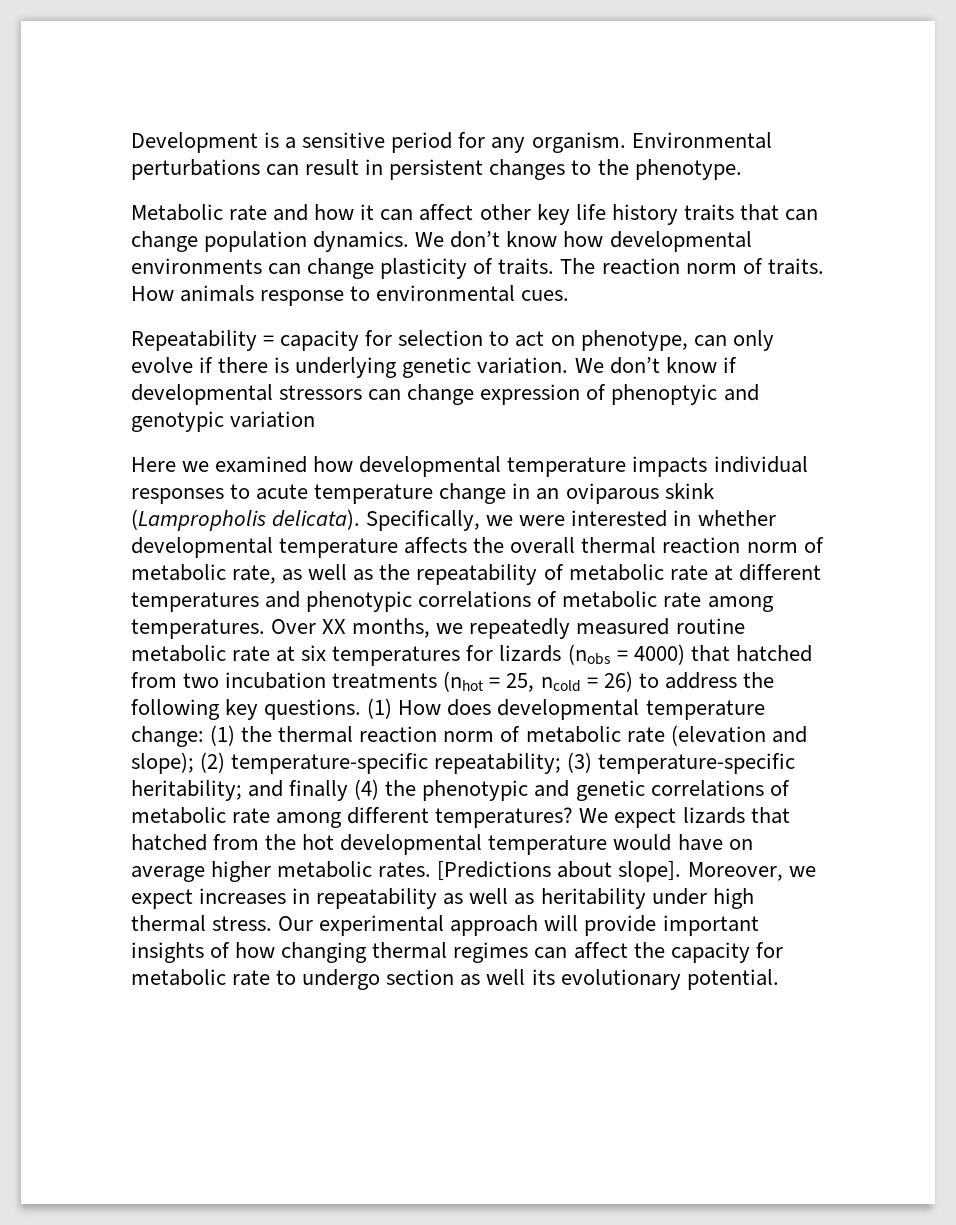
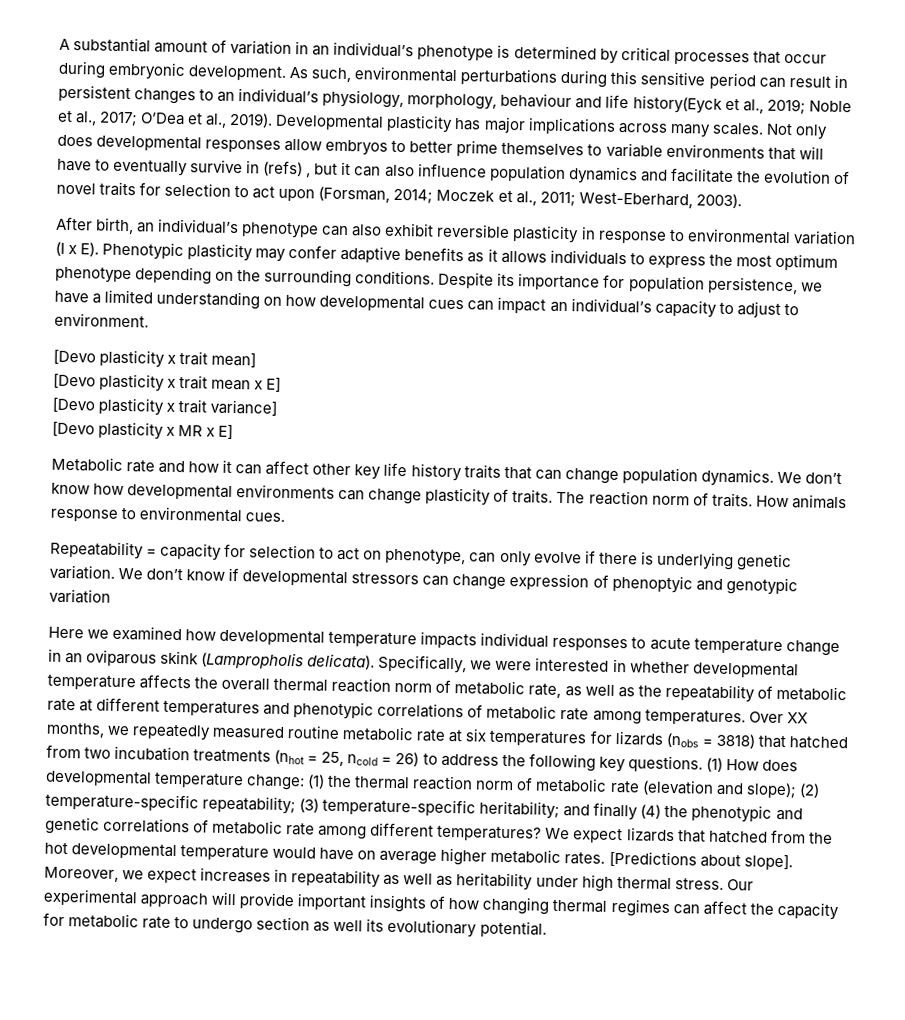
- Development is a sensitive period for any organism. Environmental perturbations can result in persistent changes to the phenotype.
+ A substantial amount of variation in an individual’s phenotype is determined by critical processes that occur during embryonic development. As such, environmental perturbations during this sensitive period can result in persistent changes to an individual’s physiology, morphology, behaviour and life history(Eyck et al., 2019; Noble et al., 2017; O’Dea et al., 2019). Developmental plasticity has major implications across many scales. Not only does developmental responses allow embryos to better prime themselves to variable environments that will have to eventually survive in (refs) , but it can also influence population dynamics and facilitate the evolution of novel traits for selection to act upon (Forsman, 2014; Moczek et al., 2011; West-Eberhard, 2003).
+ After birth, an individual’s phenotype can also exhibit reversible plasticity in response to environmental variation (I x E). Phenotypic plasticity may confer adaptive benefits as it allows individuals to express the most optimum phenotype depending on the surrounding conditions. Despite its importance for population persistence, we have a limited understanding on how developmental cues can impact an individual’s capacity to adjust to environment.
+ [Devo plasticity x trait mean]
+ [Devo plasticity x trait mean x E]
+ [Devo plasticity x trait variance]
+ [Devo plasticity x MR x E]
- Over XX months, we repeatedly measured routine metabolic rate at six temperatures for lizards (nobs = 4000) that hatched from two incubation treatments (nhot = 25, ncold = 26) to address the following key questions.
+ Over XX months, we repeatedly measured routine metabolic rate at six temperatures for lizards (nobs = 3818) that hatched from two incubation treatments (nhot = 25, ncold = 26) to address the following key questions.

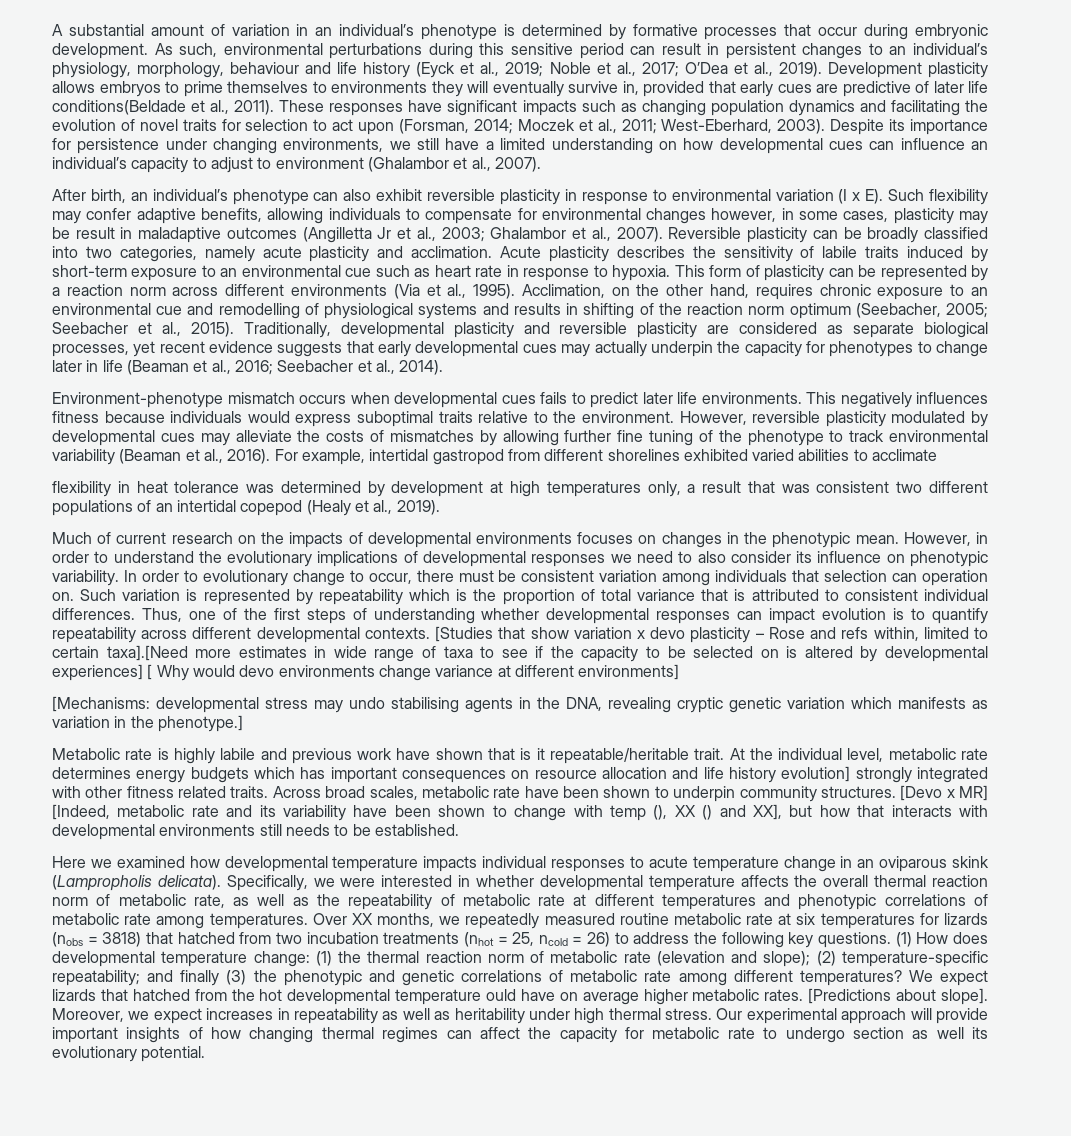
- A substantial amount of variation in an individual’s phenotype is determined by critical processes that occur during embryonic development.
+ A substantial amount of variation in an individual’s phenotype is determined by formative processes that occur during embryonic development.
- As such, environmental perturbations during this sensitive period can result in persistent changes to an individual’s physiology, morphology, behaviour and life history(Eyck et al., 2019; Noble et al., 2017; O’Dea et al., 2019).
+ As such, environmental perturbations during this sensitive period can result in persistent changes to an individual’s physiology, morphology, behaviour and life history (Eyck et al., 2019; Noble et al., 2017; O’Dea et al., 2019).
- Developmental plasticity has major implications across many scales. Not only does developmental responses allow embryos to better prime themselves to variable environments that will have to eventually survive in (refs) , but it can also influence population dynamics and facilitate the evolution of novel traits for selection to act upon (Forsman, 2014; Moczek et al., 2011; West-Eberhard, 2003).
+ Development plasticity allows embryos to prime themselves to environments they will eventually survive in, provided that early cues are predictive of later life conditions(Beldade et al., 2011). These responses have significant impacts such as changing population dynamics and facilitating the evolution of novel traits for selection to act upon (Forsman, 2014; Moczek et al., 2011; West-Eberhard, 2003). Despite its importance for persistence under changing environments, we still have a limited understanding on how developmental cues can influence an individual’s capacity to adjust to environment (Ghalambor et al., 2007).
- After birth, an individual’s phenotype can also exhibit reversible plasticity in response to environmental variation (I x E). Phenotypic plasticity may confer adaptive benefits as it allows individuals to express the most optimum phenotype depending on the surrounding conditions. Despite its importance for population persistence, we have a limited understanding on how developmental cues can impact an individual’s capacity to adjust to environment.
- [Devo plasticity x trait mean]
- [Devo plasticity x trait mean x E]
- [Devo plasticity x trait variance]
- [Devo plasticity x MR x E]
- Metabolic rate and how it can affect other key life history traits that can change population dynamics. We don’t know how developmental environments can change plasticity of traits. The reaction norm of traits. How animals response to environmental cues.
- Repeatability = capacity for selection to act on phenotype, can only evolve if there is underlying genetic variation. We don’t know if developmental stressors can change expression of phenoptyic and genotypic variation
+ After birth, an individual’s phenotype can also exhibit reversible plasticity in response to environmental variation (I x E). Such flexibility may confer adaptive benefits, allowing individuals to compensate for environmental changes however, in some cases, plasticity may be result in maladaptive outcomes (Angilletta Jr et al., 2003; Ghalambor et al., 2007). Reversible plasticity can be broadly classified into two categories, namely acute plasticity and acclimation. Acute plasticity describes the sensitivity of labile traits induced by short-term exposure to an environmental cue such as heart rate in response to hypoxia. This form of plasticity can be represented by a reaction norm across different environments (Via et al., 1995). Acclimation, on the other hand, requires chronic exposure to an environmental cue and remodelling of physiological systems and results in shifting of the reaction norm optimum (Seebacher, 2005; Seebacher et al., 2015). Traditionally, developmental plasticity and reversible plasticity are considered as separate biological processes, yet recent evidence suggests that early developmental cues may actually underpin the capacity for phenotypes to change later in life (Beaman et al., 2016; Seebacher et al., 2014).
+ Environment-phenotype mismatch occurs when developmental cues fails to predict later life environments. This negatively influences fitness because individuals would express suboptimal traits relative to the environment. However, reversible plasticity modulated by developmental cues may alleviate the costs of mismatches by allowing further fine tuning of the phenotype to track environmental variability (Beaman et al., 2016). For example, intertidal gastropod from different shorelines exhibited varied abilities to acclimate
+ flexibility in heat tolerance was determined by development at high temperatures only, a result that was consistent two different populations of an intertidal copepod (Healy et al., 2019).
+ Much of current research on the impacts of developmental environments focuses on changes in the phenotypic mean. However, in order to understand the evolutionary implications of developmental responses we need to also consider its influence on phenotypic variability. In order to evolutionary change to occur, there must be consistent variation among individuals that selection can operation on. Such variation is represented by repeatability which is the proportion of total variance that is attributed to consistent individual differences. Thus, one of the first steps of understanding whether developmental responses can impact evolution is to quantify repeatability across different developmental contexts. [Studies that show variation x devo plasticity – Rose and refs within, limited to certain taxa].[Need more estimates in wide range of taxa to see if the capacity to be selected on is altered by developmental experiences] [ Why would devo environments change variance at different environments]
+ [Mechanisms: developmental stress may undo stabilising agents in the DNA, revealing cryptic genetic variation which manifests as variation in the phenotype.]
+ Metabolic rate is highly labile and previous work have shown that is it repeatable/heritable trait. At the individual level, metabolic rate determines energy budgets which has important consequences on resource allocation and life history evolution] strongly integrated with other fitness related traits. Across broad scales, metabolic rate have been shown to underpin community structures. [Devo x MR] [Indeed, metabolic rate and its variability have been shown to change with temp (), XX () and XX], but how that interacts with developmental environments still needs to be established.
- (1) How does developmental temperature change: (1) the thermal reaction norm of metabolic rate (elevation and slope); (2) temperature-specific repeatability; (3) temperature-specific heritability; and finally (4) the phenotypic and genetic correlations of metabolic rate among different temperatures?
+ (1) How does developmental temperature change: (1) the thermal reaction norm of metabolic rate (elevation and slope); (2) temperature-specific repeatability; and finally (3) the phenotypic and genetic correlations of metabolic rate among different temperatures?
- We expect lizards that hatched from the hot developmental temperature would have on average higher metabolic rates.
+ We expect lizards that hatched from the hot developmental temperature ould have on average higher metabolic rates.

